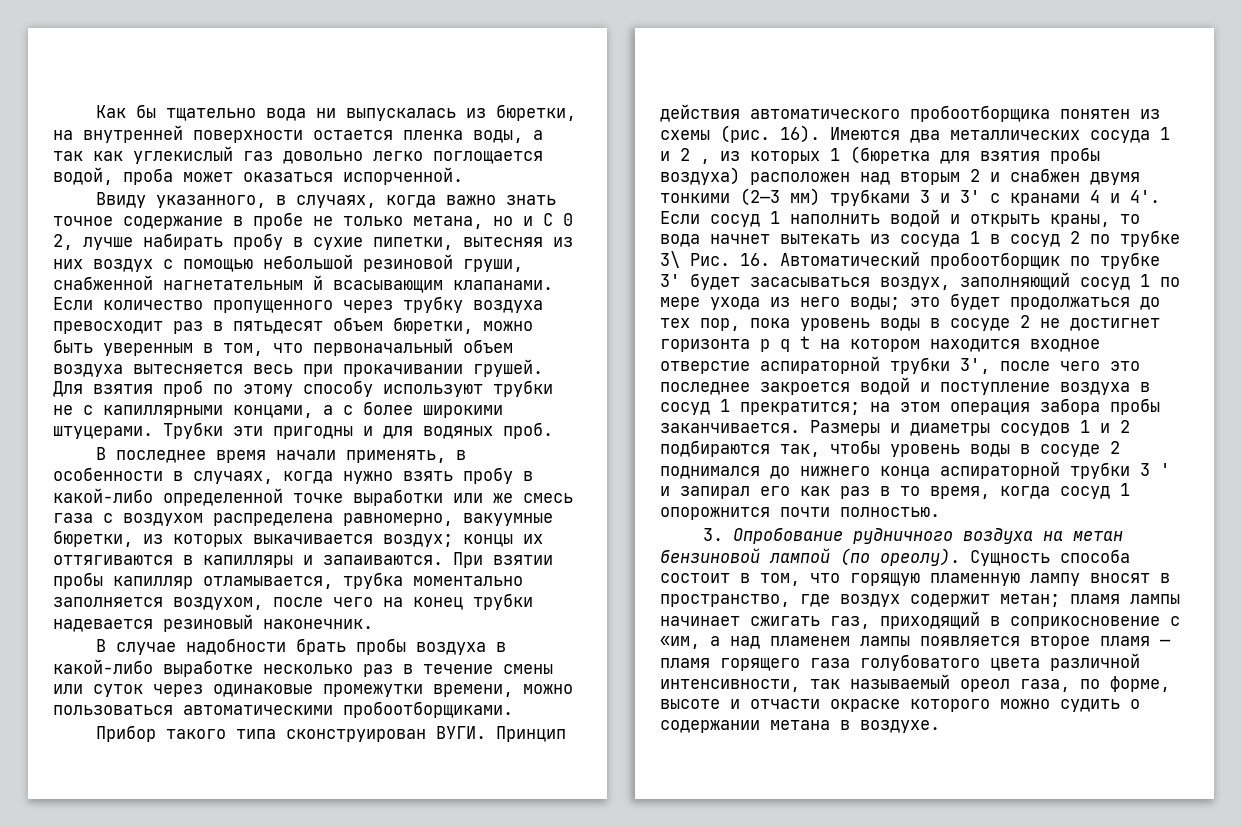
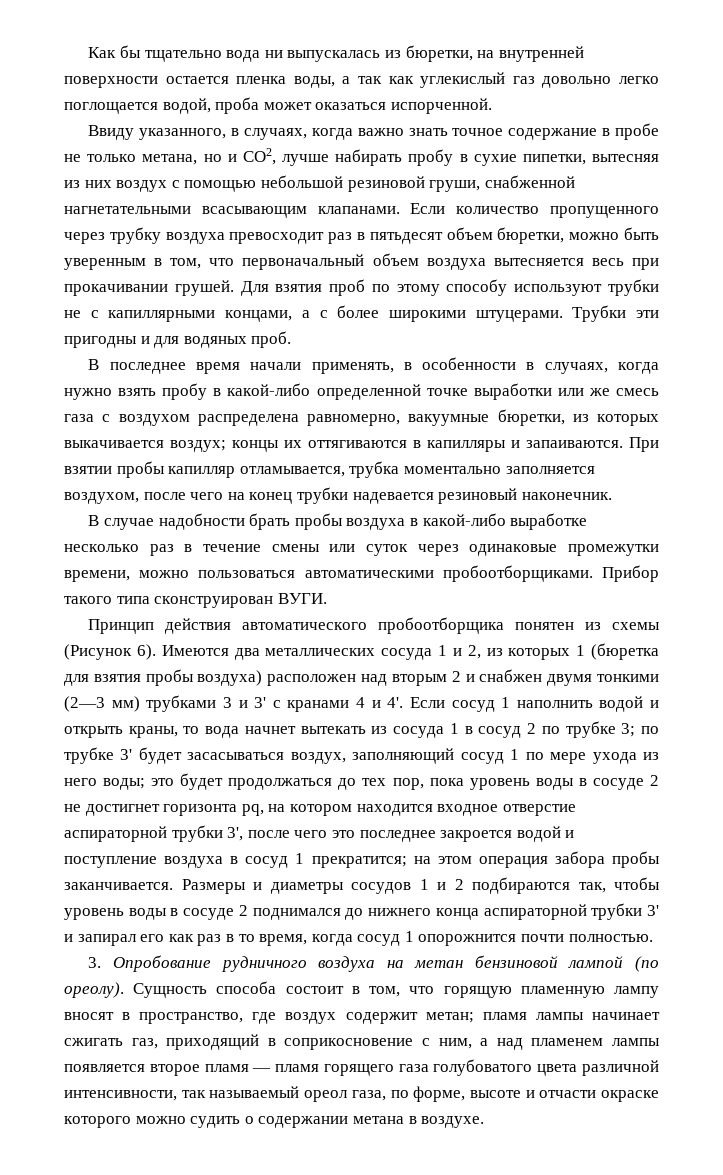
- Ввиду указанного, в случаях, когда важно знать точное содержание в пробе не только метана, но и С 0 2, лучше набирать пробу в сухие пипетки, вытесняя из них воздух с помощью небольшой резиновой груши, снабженной нагнетательным й всасывающим клапанами.
+ Ввиду указанного, в случаях, когда важно знать точное содержание в пробе не только метана, но и СO2, лучше набирать пробу в сухие пипетки, вытесняя из них воздух с помощью небольшой резиновой груши, снабженной нагнетательными всасывающим клапанами.
- В случае надобности брать пробы воздуха в какой-либо выработке несколько раз в течение смены или суток через одинаковые промежутки времени, можно пользоваться автоматическими пробоотборщиками.
- Прибор такого типа сконструирован ВУГИ. Принцип действия автоматического пробоотборщика понятен из схемы (рис. 16).
+ В случае надобности брать пробы воздуха в какой-либо выработке несколько раз в течение смены или суток через одинаковые промежутки времени, можно пользоваться автоматическими пробоотборщиками. Прибор такого типа сконструирован ВУГИ.
+ Принцип действия автоматического пробоотборщика понятен из схемы (Рисунок 6).
- Имеются два металлических сосуда 1 и 2 , из которых 1 (бюретка для взятия пробы воздуха) расположен над вторым 2 и снабжен двумя тонкими (2—3 мм) трубками 3 и 3' с кранами 4 и 4'.
+ Имеются два металлических сосуда 1 и 2, из которых 1 (бюретка для взятия пробы воздуха) расположен над вторым 2 и снабжен двумя тонкими (2—3 мм) трубками 3 и 3' с кранами 4 и 4'.
- Если сосуд 1 наполнить водой и открыть краны, то вода начнет вытекать из сосуда 1 в сосуд 2 по трубке 3\ Рис. 16. Автоматический пробоотборщик по трубке 3' будет засасываться воздух, заполняющий сосуд 1 по мере ухода из него воды;
+ Если сосуд 1 наполнить водой и открыть краны, то вода начнет вытекать из сосуда 1 в сосуд 2 по трубке 3; по трубке 3' будет засасываться воздух, заполняющий сосуд 1 по мере ухода из него воды;
- это будет продолжаться до тех пор, пока уровень воды в сосуде 2 не достигнет горизонта p q t на котором находится входное отверстие аспираторной трубки 3', после чего это последнее закроется водой и поступление воздуха в сосуд 1 прекратится;
+ это будет продолжаться до тех пор, пока уровень воды в сосуде 2 не достигнет горизонта pq, на котором находится входное отверстие аспираторной трубки 3', после чего это последнее закроется водой и поступление воздуха в сосуд 1 прекратится;
- Размеры и диаметры сосудов 1 и 2 подбираются так, чтобы уровень воды в сосуде 2 поднимался до нижнего конца аспираторной трубки 3 ' и запирал его как раз в то время, когда сосуд 1 опорожнится почти полностью.
+ Размеры и диаметры сосудов 1 и 2 подбираются так, чтобы уровень воды в сосуде 2 поднимался до нижнего конца аспираторной трубки 3' и запирал его как раз в то время, когда сосуд 1 опорожнится почти полностью.
- Сущность способа состоит в том, что горящую пламенную лампу вносят в пространство, где воздух содержит метан; пламя лампы начинает сжигать газ, приходящий в соприкосновение с «им, а над пламенем лампы появляется второе пламя — пламя горящего газа голубоватого цвета различной интенсивности, так называемый ореол газа, по форме, высоте и отчасти окраске которого можно судить о содержании метана в воздухе.
+ Сущность способа состоит в том, что горящую пламенную лампу вносят в пространство, где воздух содержит метан; пламя лампы начинает сжигать газ, приходящий в соприкосновение с ним, а над пламенем лампы появляется второе пламя — пламя горящего газа голубоватого цвета различной интенсивности, так называемый ореол газа, по форме, высоте и отчасти окраске которого можно судить о содержании метана в воздухе.

